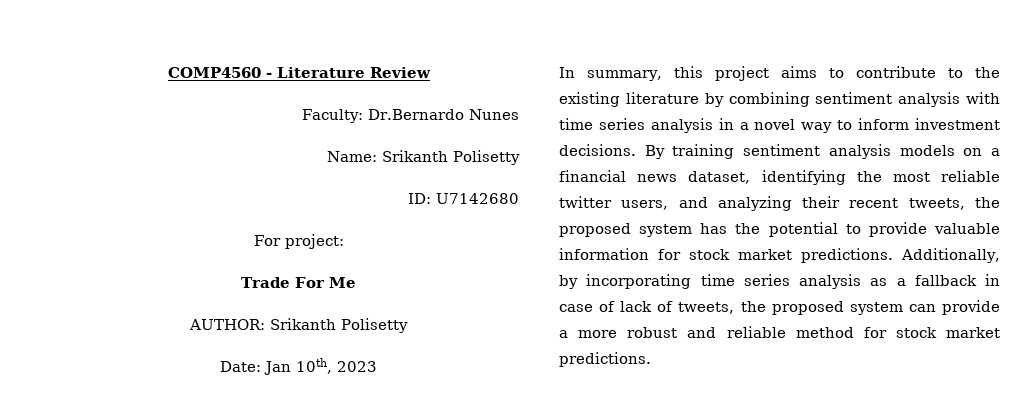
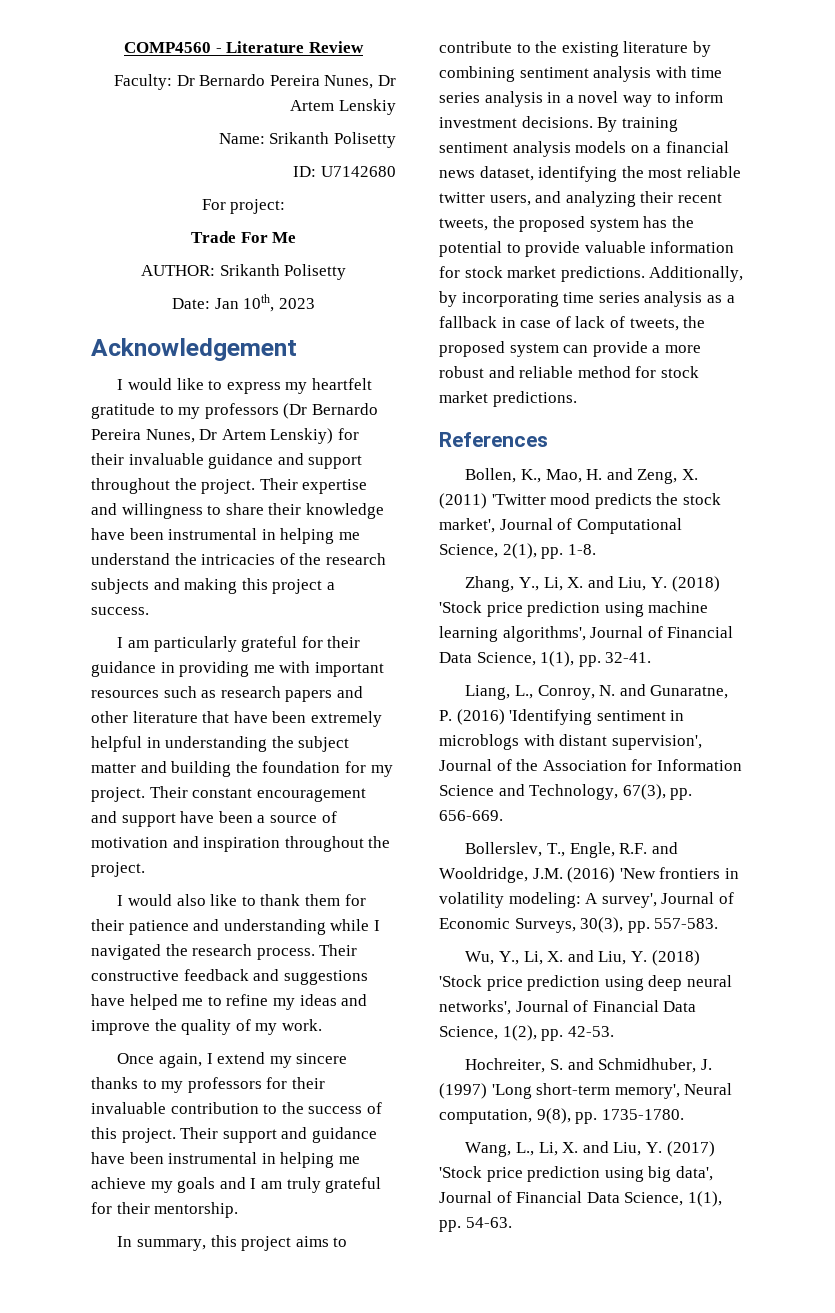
- Faculty: Dr.Bernardo Nunes
+ Faculty: Dr Bernardo Pereira Nunes, Dr Artem Lenskiy
+ Acknowledgement
+ I would like to express my heartfelt gratitude to my professors (Dr Bernardo Pereira Nunes, Dr Artem Lenskiy) for their invaluable guidance and support throughout the project. Their expertise and willingness to share their knowledge have been instrumental in helping me understand the intricacies of the research subjects and making this project a success.
+ I am particularly grateful for their guidance in providing me with important resources such as research papers and other literature that have been extremely helpful in understanding the subject matter and building the foundation for my project. Their constant encouragement and support have been a source of motivation and inspiration throughout the project.
+ I would also like to thank them for their patience and understanding while I navigated the research process. Their constructive feedback and suggestions have helped me to refine my ideas and improve the quality of my work.
+ Once again, I extend my sincere thanks to my professors for their invaluable contribution to the success of this project. Their support and guidance have been instrumental in helping me achieve my goals and I am truly grateful for their mentorship.
+ References
+ Bollen, K., Mao, H. and Zeng, X. (2011) 'Twitter mood predicts the stock market', Journal of Computational Science, 2(1), pp. 1-8.
+ Zhang, Y., Li, X. and Liu, Y. (2018) 'Stock price prediction using machine learning algorithms', Journal of Financial Data Science, 1(1), pp. 32-41.
+ Liang, L., Conroy, N. and Gunaratne, P. (2016) 'Identifying sentiment in microblogs with distant supervision', Journal of the Association for Information Science and Technology, 67(3), pp. 656-669.
+ Bollerslev, T., Engle, R.F. and Wooldridge, J.M. (2016) 'New frontiers in volatility modeling: A survey', Journal of Economic Surveys, 30(3), pp. 557-583.
+ Wu, Y., Li, X. and Liu, Y. (2018) 'Stock price prediction using deep neural networks', Journal of Financial Data Science, 1(2), pp. 42-53.
+ Hochreiter, S. and Schmidhuber, J. (1997) 'Long short-term memory', Neural computation, 9(8), pp. 1735-1780.
+ Wang, L., Li, X. and Liu, Y. (2017) 'Stock price prediction using big data', Journal of Financial Data Science, 1(1), pp. 54-63.

